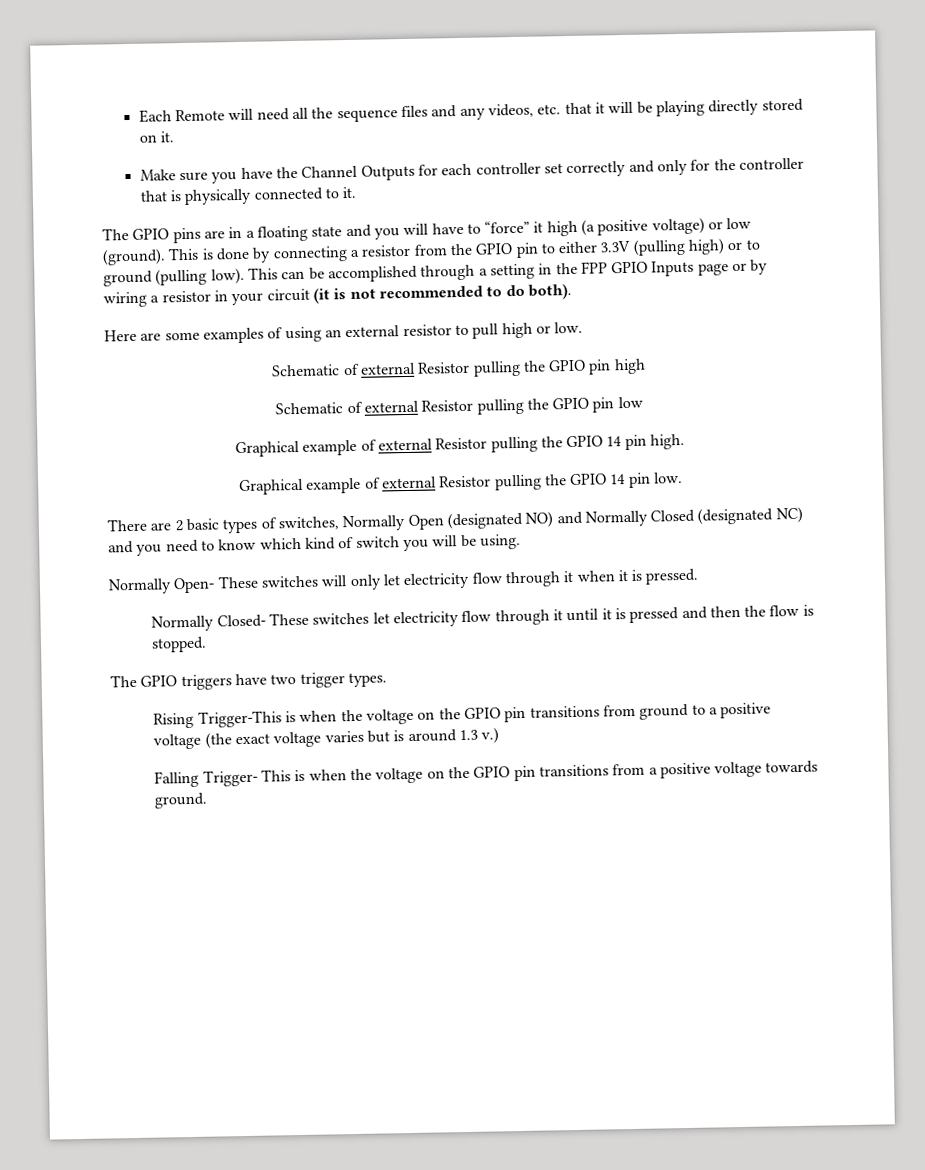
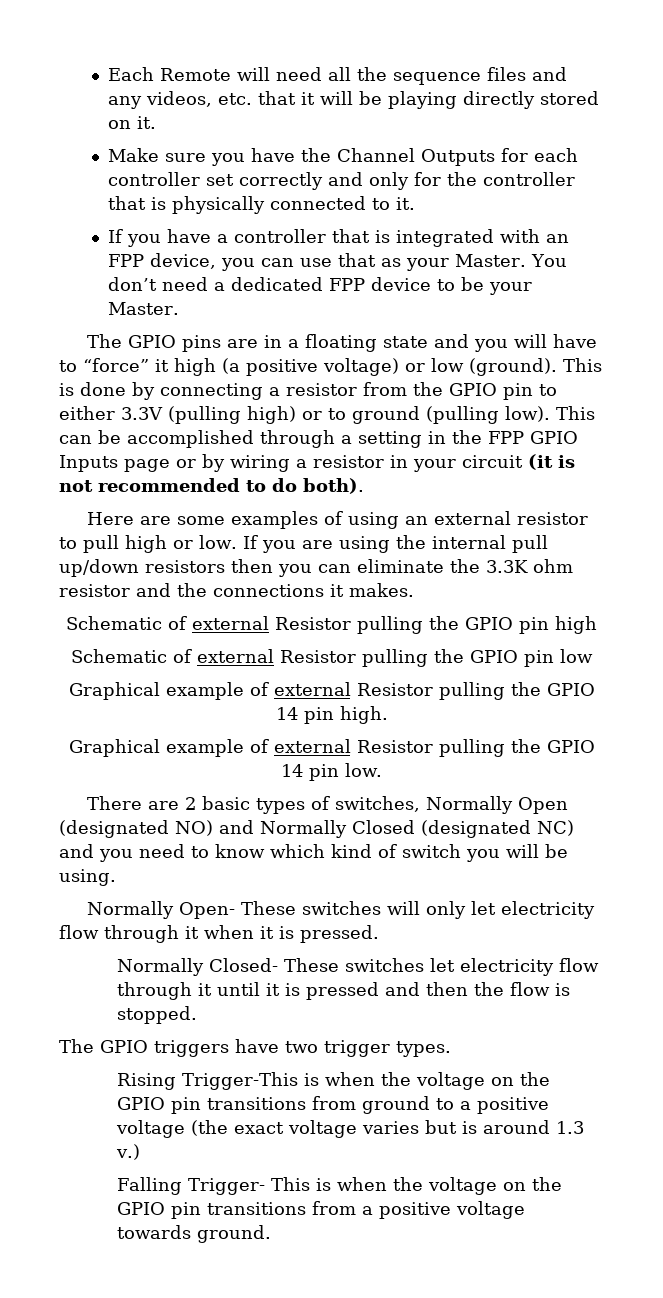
+ If you have a controller that is integrated with an FPP device, you can use that as your Master. You don’t need a dedicated FPP device to be your Master.
+ If you are using the internal pull up/down resistors then you can eliminate the 3.3K ohm resistor and the connections it makes.

